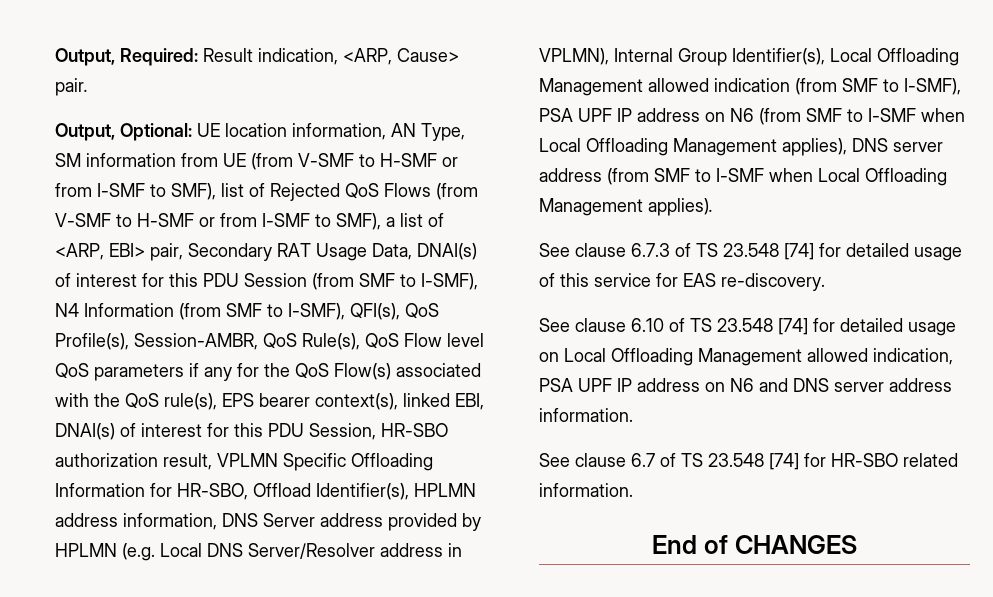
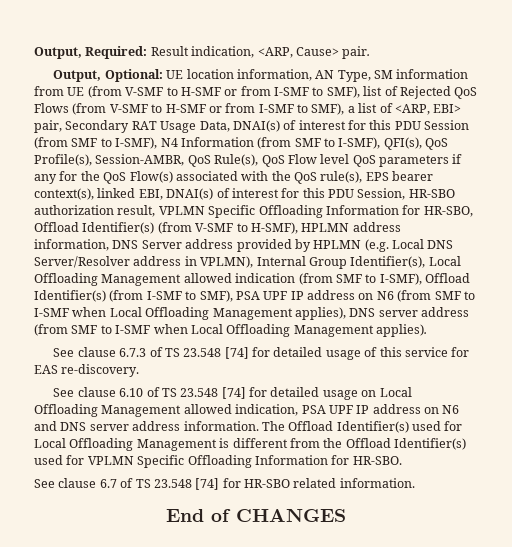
- UE location information, AN Type, SM information from UE (from V-SMF to H-SMF or from I-SMF to SMF), list of Rejected QoS Flows (from V-SMF to H-SMF or from I-SMF to SMF), a list of <ARP, EBI> pair, Secondary RAT Usage Data, DNAI(s) of interest for this PDU Session (from SMF to I-SMF), N4 Information (from SMF to I-SMF), QFI(s), QoS Profile(s), Session-AMBR, QoS Rule(s), QoS Flow level QoS parameters if any for the QoS Flow(s) associated with the QoS rule(s), EPS bearer context(s), linked EBI, DNAI(s) of interest for this PDU Session, HR-SBO authorization result, VPLMN Specific Offloading Information for HR-SBO, Offload Identifier(s), HPLMN address information, DNS Server address provided by HPLMN (e.g. Local DNS Server/Resolver address in VPLMN), Internal Group Identifier(s), Local Offloading Management allowed indication (from SMF to I-SMF), PSA UPF IP address on N6 (from SMF to I-SMF when Local Offloading Management applies), DNS server address (from SMF to I-SMF when Local Offloading Management applies).
+ UE location information, AN Type, SM information from UE (from V-SMF to H-SMF or from I-SMF to SMF), list of Rejected QoS Flows (from V-SMF to H-SMF or from I-SMF to SMF), a list of <ARP, EBI> pair, Secondary RAT Usage Data, DNAI(s) of interest for this PDU Session (from SMF to I-SMF), N4 Information (from SMF to I-SMF), QFI(s), QoS Profile(s), Session-AMBR, QoS Rule(s), QoS Flow level QoS parameters if any for the QoS Flow(s) associated with the QoS rule(s), EPS bearer context(s), linked EBI, DNAI(s) of interest for this PDU Session, HR-SBO authorization result, VPLMN Specific Offloading Information for HR-SBO, Offload Identifier(s) (from V-SMF to H-SMF), HPLMN address information, DNS Server address provided by HPLMN (e.g. Local DNS Server/Resolver address in VPLMN), Internal Group Identifier(s), Local Offloading Management allowed indication (from SMF to I-SMF), Offload Identifier(s) (from I-SMF to SMF), PSA UPF IP address on N6 (from SMF to I-SMF when Local Offloading Management applies), DNS server address (from SMF to I-SMF when Local Offloading Management applies).
+ The Offload Identifier(s) used for Local Offloading Management is different from the Offload Identifier(s) used for VPLMN Specific Offloading Information for HR-SBO.

